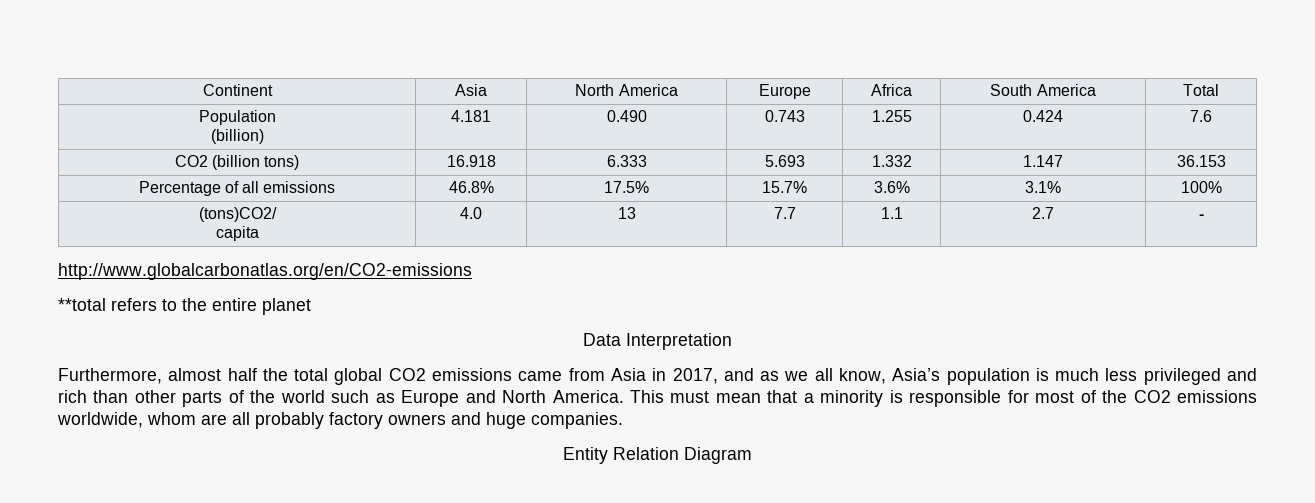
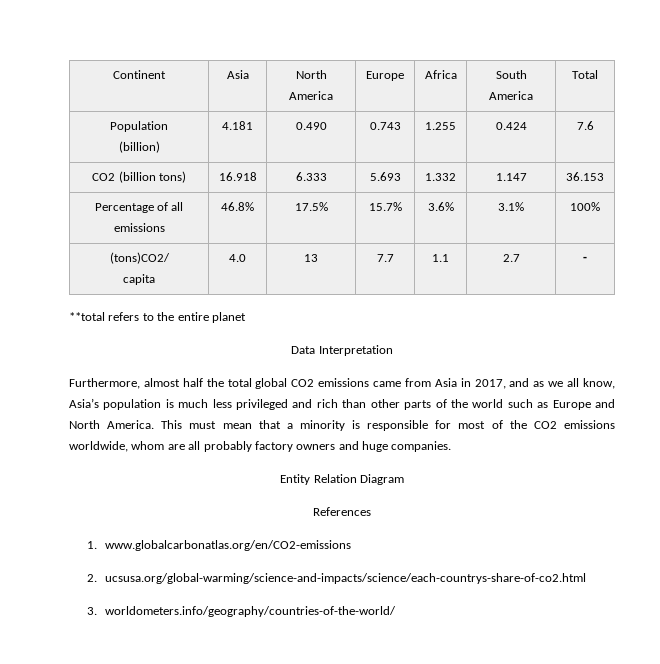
- http://www.globalcarbonatlas.org/en/CO2-emissions
+ References
+ 1. www.globalcarbonatlas.org/en/CO2-emissions
+ 2. ucsusa.org/global-warming/science-and-impacts/science/each-countrys-share-of-co2.html
+ 3. worldometers.info/geography/countries-of-the-world/

